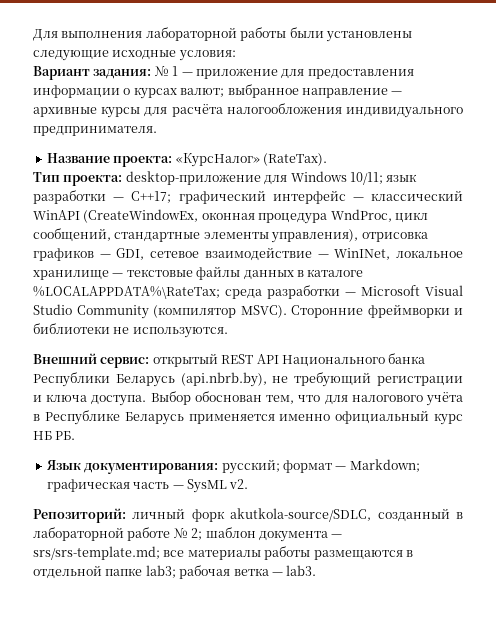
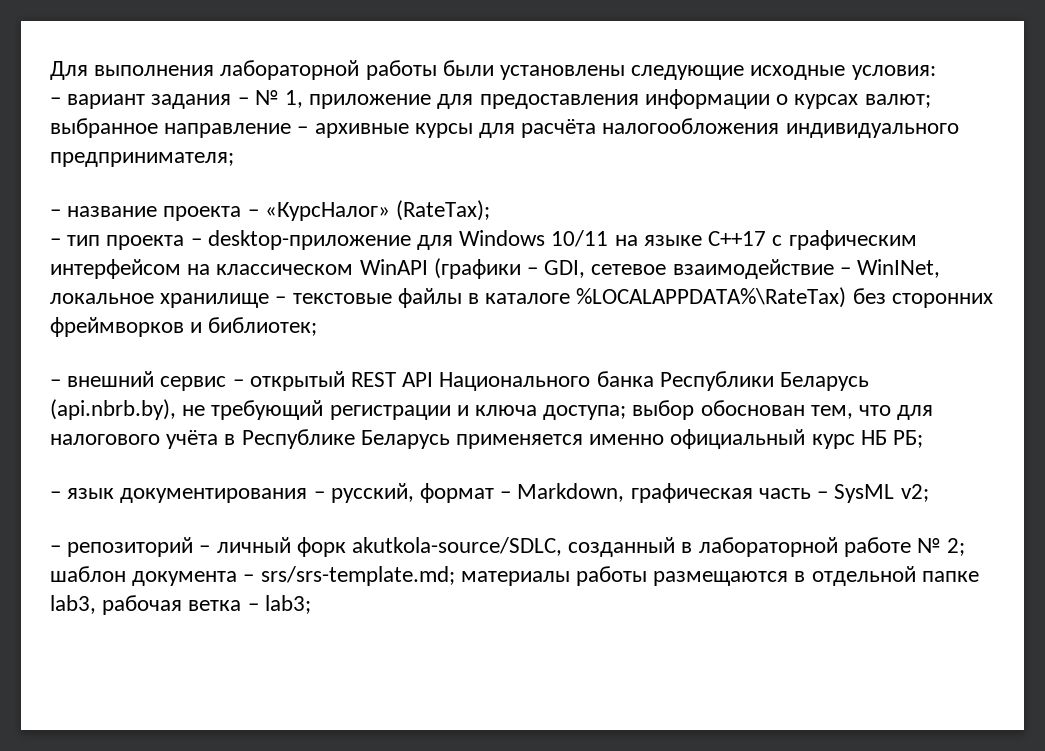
- Вариант задания: № 1 — приложение для предоставления информации о курсах валют;
+ – вариант задания – № 1, приложение для предоставления информации о курсах валют;
- выбранное направление — архивные курсы для расчёта налогообложения индивидуального предпринимателя.
- Название проекта: «КурсНалог» (RateTax).
- Тип проекта: desktop-приложение для Windows 10/11; язык разработки — C++17; графический интерфейс — классический WinAPI (CreateWindowEx, оконная процедура WndProc, цикл сообщений, стандартные элементы управления), отрисовка графиков — GDI, сетевое взаимодействие — WinINet, локальное хранилище — текстовые файлы данных в каталоге %LOCALAPPDATA%\RateTax; среда разработки — Microsoft Visual Studio Community (компилятор MSVC). Сторонние фреймворки и библиотеки не используются.
- Внешний сервис: открытый REST API Национального банка Республики Беларусь (api.nbrb.by), не требующий регистрации и ключа доступа. Выбор обоснован тем, что для налогового учёта в Республике Беларусь применяется именно официальный курс НБ РБ.
- Язык документирования: русский; формат — Markdown; графическая часть — SysML v2.
- Репозиторий: личный форк akutkola-source/SDLC, созданный в лабораторной работе № 2;
+ выбранное направление – архивные курсы для расчёта налогообложения индивидуального предпринимателя;
+ – название проекта – «КурсНалог» (RateTax);
+ – тип проекта – desktop-приложение для Windows 10/11 на языке C++17 с графическим интерфейсом на классическом WinAPI (графики – GDI, сетевое взаимодействие – WinINet, локальное хранилище – текстовые файлы в каталоге %LOCALAPPDATA%\RateTax) без сторонних фреймворков и библиотек;
+ – внешний сервис – открытый REST API Национального банка Республики Беларусь (api.nbrb.by), не требующий регистрации и ключа доступа; выбор обоснован тем, что для налогового учёта в Республике Беларусь применяется именно официальный курс НБ РБ;
+ – язык документирования – русский, формат – Markdown, графическая часть – SysML v2;
+ – репозиторий – личный форк akutkola-source/SDLC, созданный в лабораторной работе № 2;
- шаблон документа — srs/srs-template.md; все материалы работы размещаются в отдельной папке lab3; рабочая ветка — lab3.
+ шаблон документа – srs/srs-template.md; материалы работы размещаются в отдельной папке lab3, рабочая ветка – lab3;

